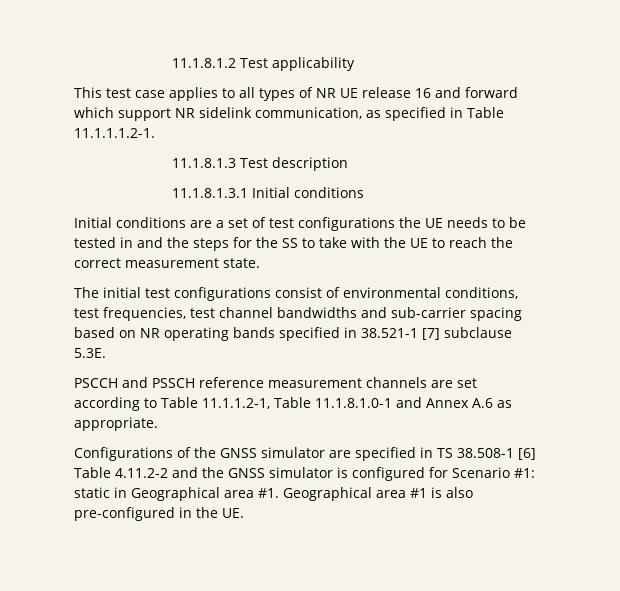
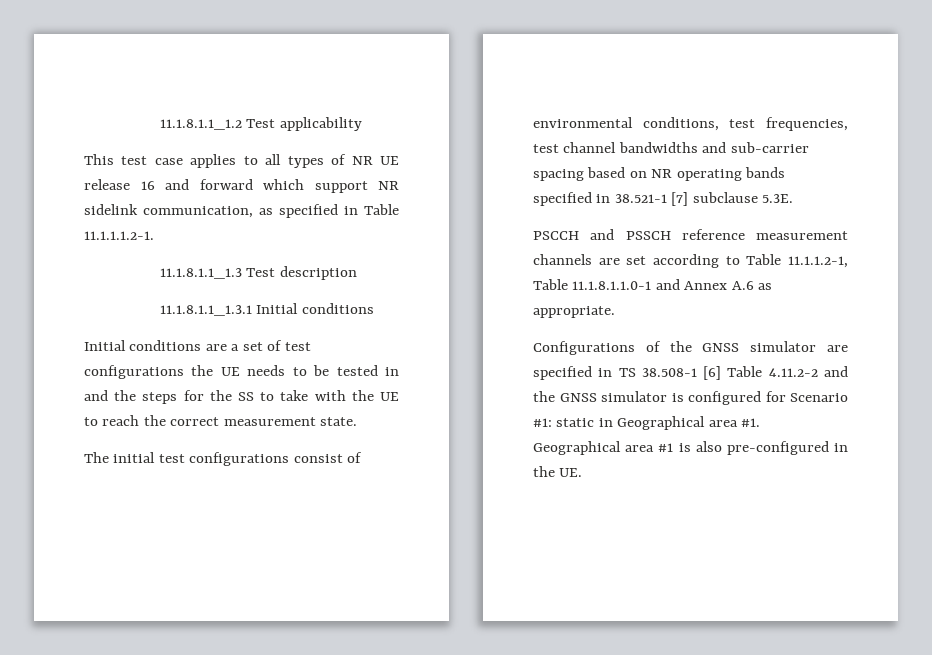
- 11.1.8.1.2 Test applicability
+ 11.1.8.1.1_1.2 Test applicability
- 11.1.8.1.3 Test description
+ 11.1.8.1.1_1.3 Test description
- 11.1.8.1.3.1 Initial conditions
+ 11.1.8.1.1_1.3.1 Initial conditions
- PSCCH and PSSCH reference measurement channels are set according to Table 11.1.1.2-1, Table 11.1.8.1.0-1 and Annex A.6 as appropriate.
+ PSCCH and PSSCH reference measurement channels are set according to Table 11.1.1.2-1, Table 11.1.8.1.1.0-1 and Annex A.6 as appropriate.

